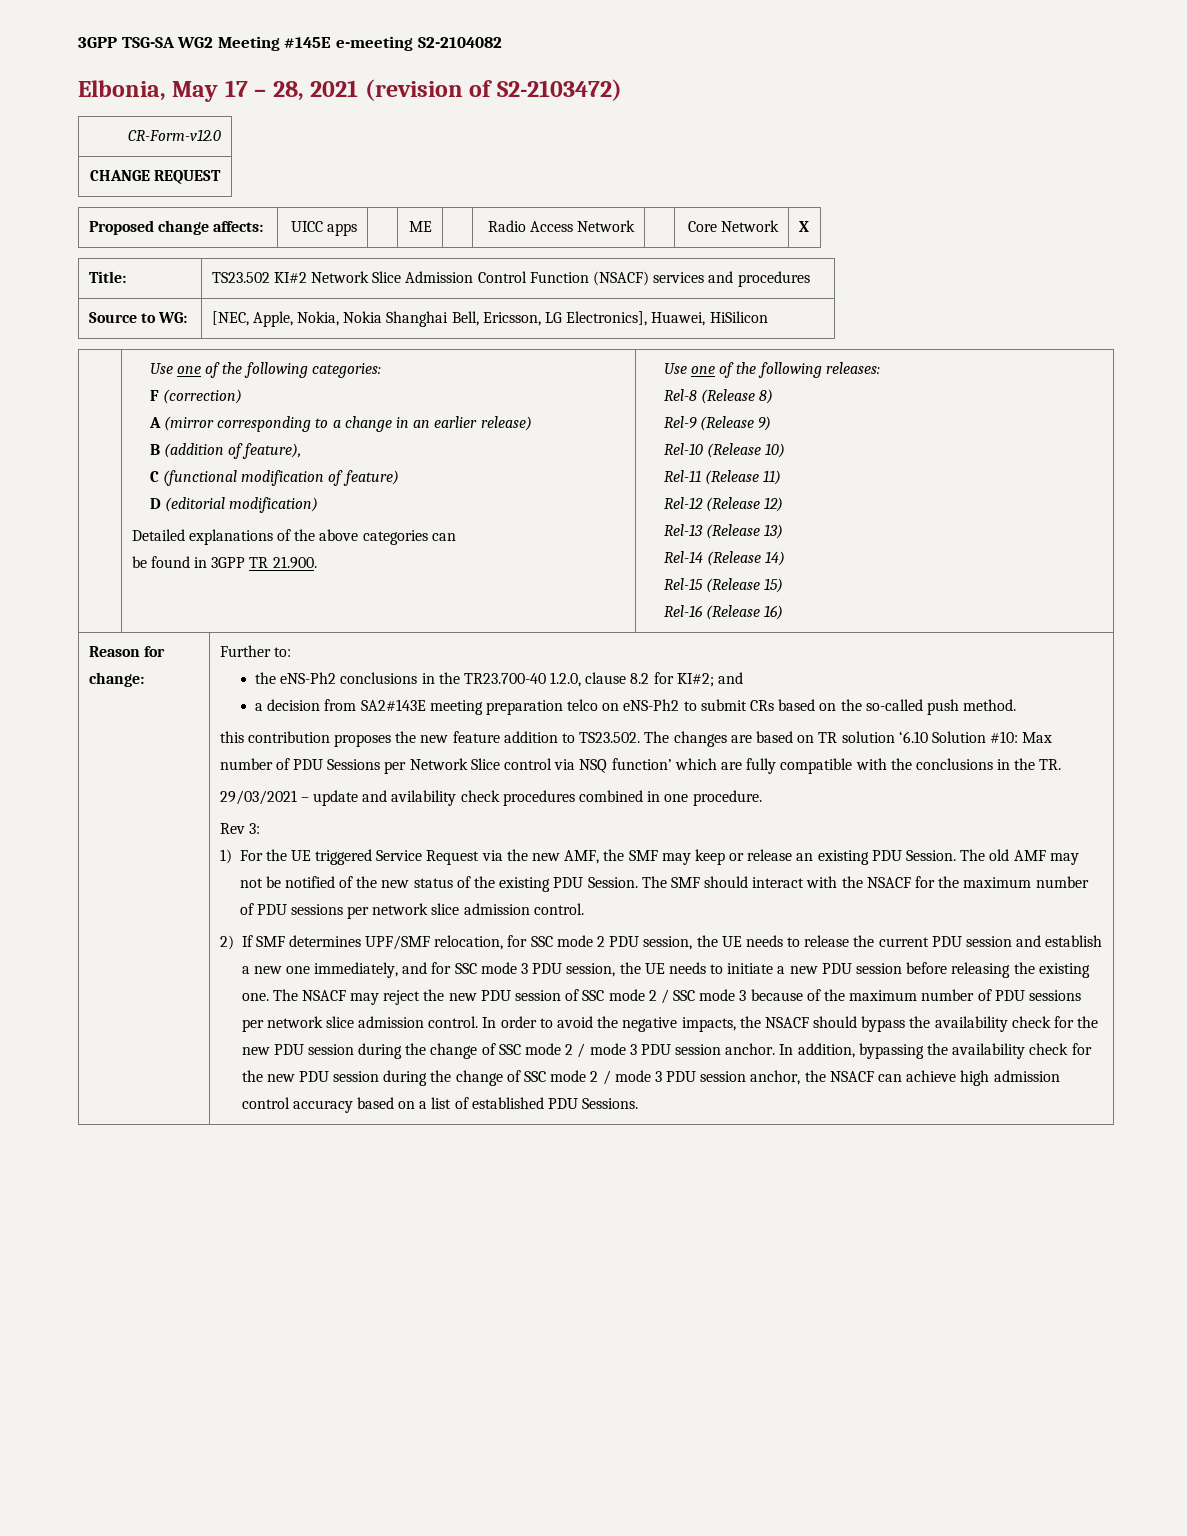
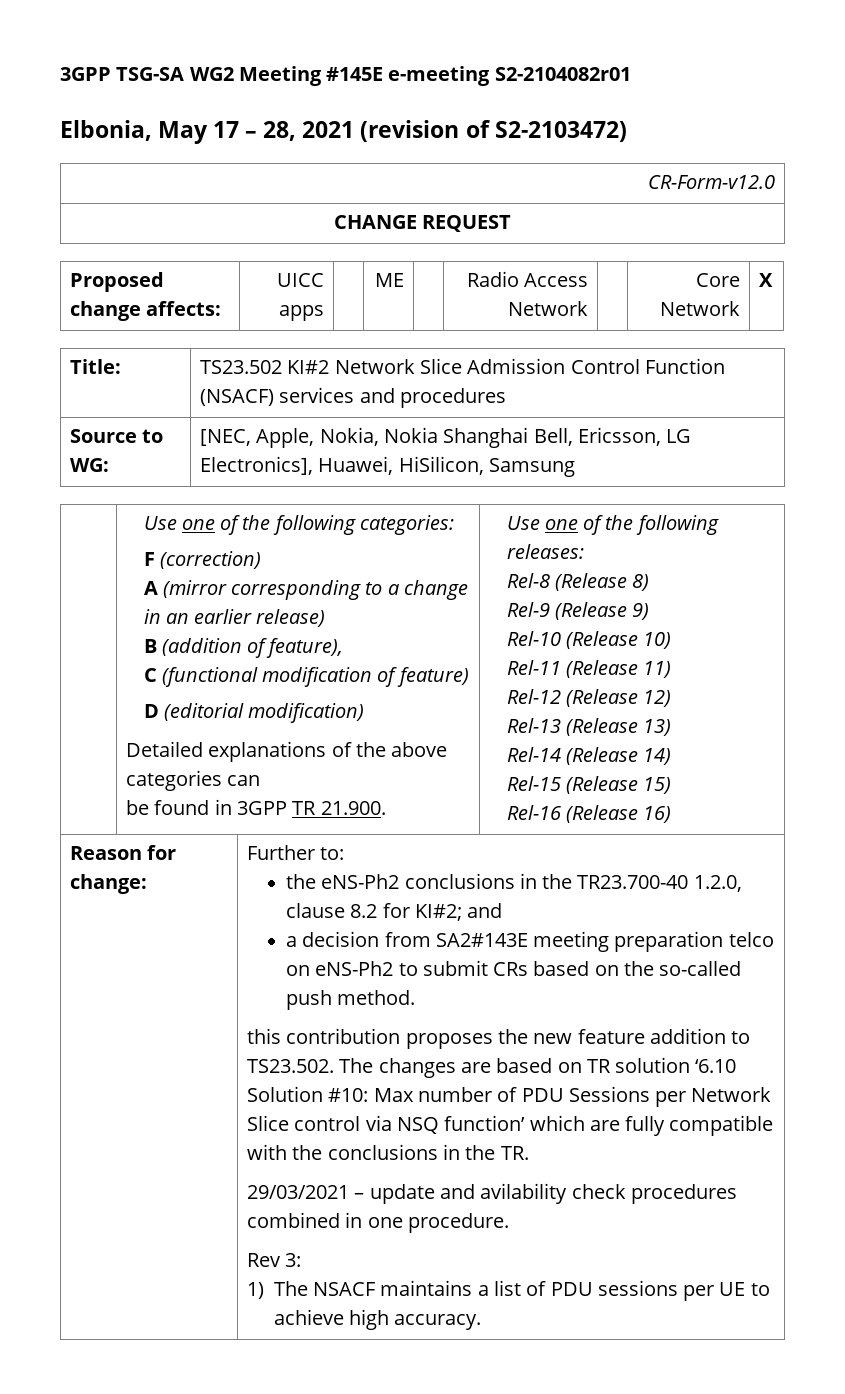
- 3GPP TSG-SA WG2 Meeting #145E e-meeting S2-2104082
+ 3GPP TSG-SA WG2 Meeting #145E e-meeting S2-2104082r01
- Source to WG: | [NEC, Apple, Nokia, Nokia Shanghai Bell, Ericsson, LG Electronics], Huawei, HiSilicon
+ Source to WG: | [NEC, Apple, Nokia, Nokia Shanghai Bell, Ericsson, LG Electronics], Huawei, HiSilicon, Samsung
- 1) For the UE triggered Service Request via the new AMF, the SMF may keep or release an existing PDU Session. The old AMF may not be notified of the new status of the existing PDU Session. The SMF should interact with the NSACF for the maximum number of PDU sessions per network slice admission control.
- 2) If SMF determines UPF/SMF relocation, for SSC mode 2 PDU session, the UE needs to release the current PDU session and establish a new one immediately, and for SSC mode 3 PDU session, the UE needs to initiate a new PDU session before releasing the existing one. The NSACF may reject the new PDU session of SSC mode 2 / SSC mode 3 because of the maximum number of PDU sessions per network slice admission control. In order to avoid the negative impacts, the NSACF should bypass the availability check for the new PDU session during the change of SSC mode 2 / mode 3 PDU session anchor. In addition, bypassing the availability check for the new PDU session during the change of SSC mode 2 / mode 3 PDU session anchor, the NSACF can achieve high admission control accuracy based on a list of established PDU Sessions.
+ 1) The NSACF maintains a list of PDU sessions per UE to achieve high accuracy.

